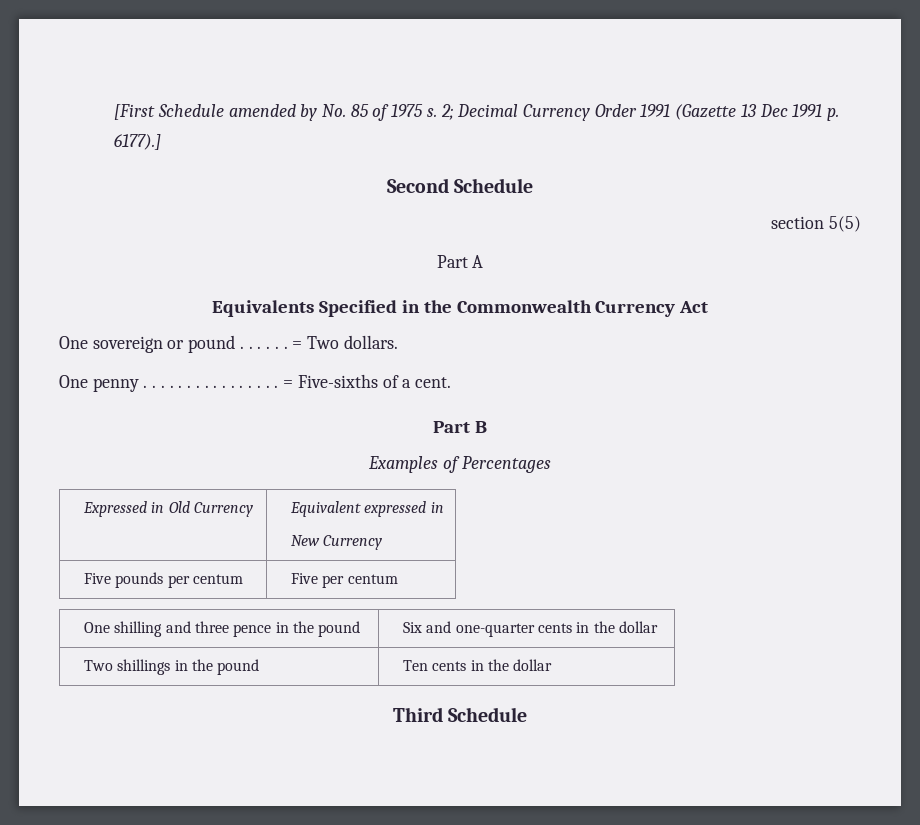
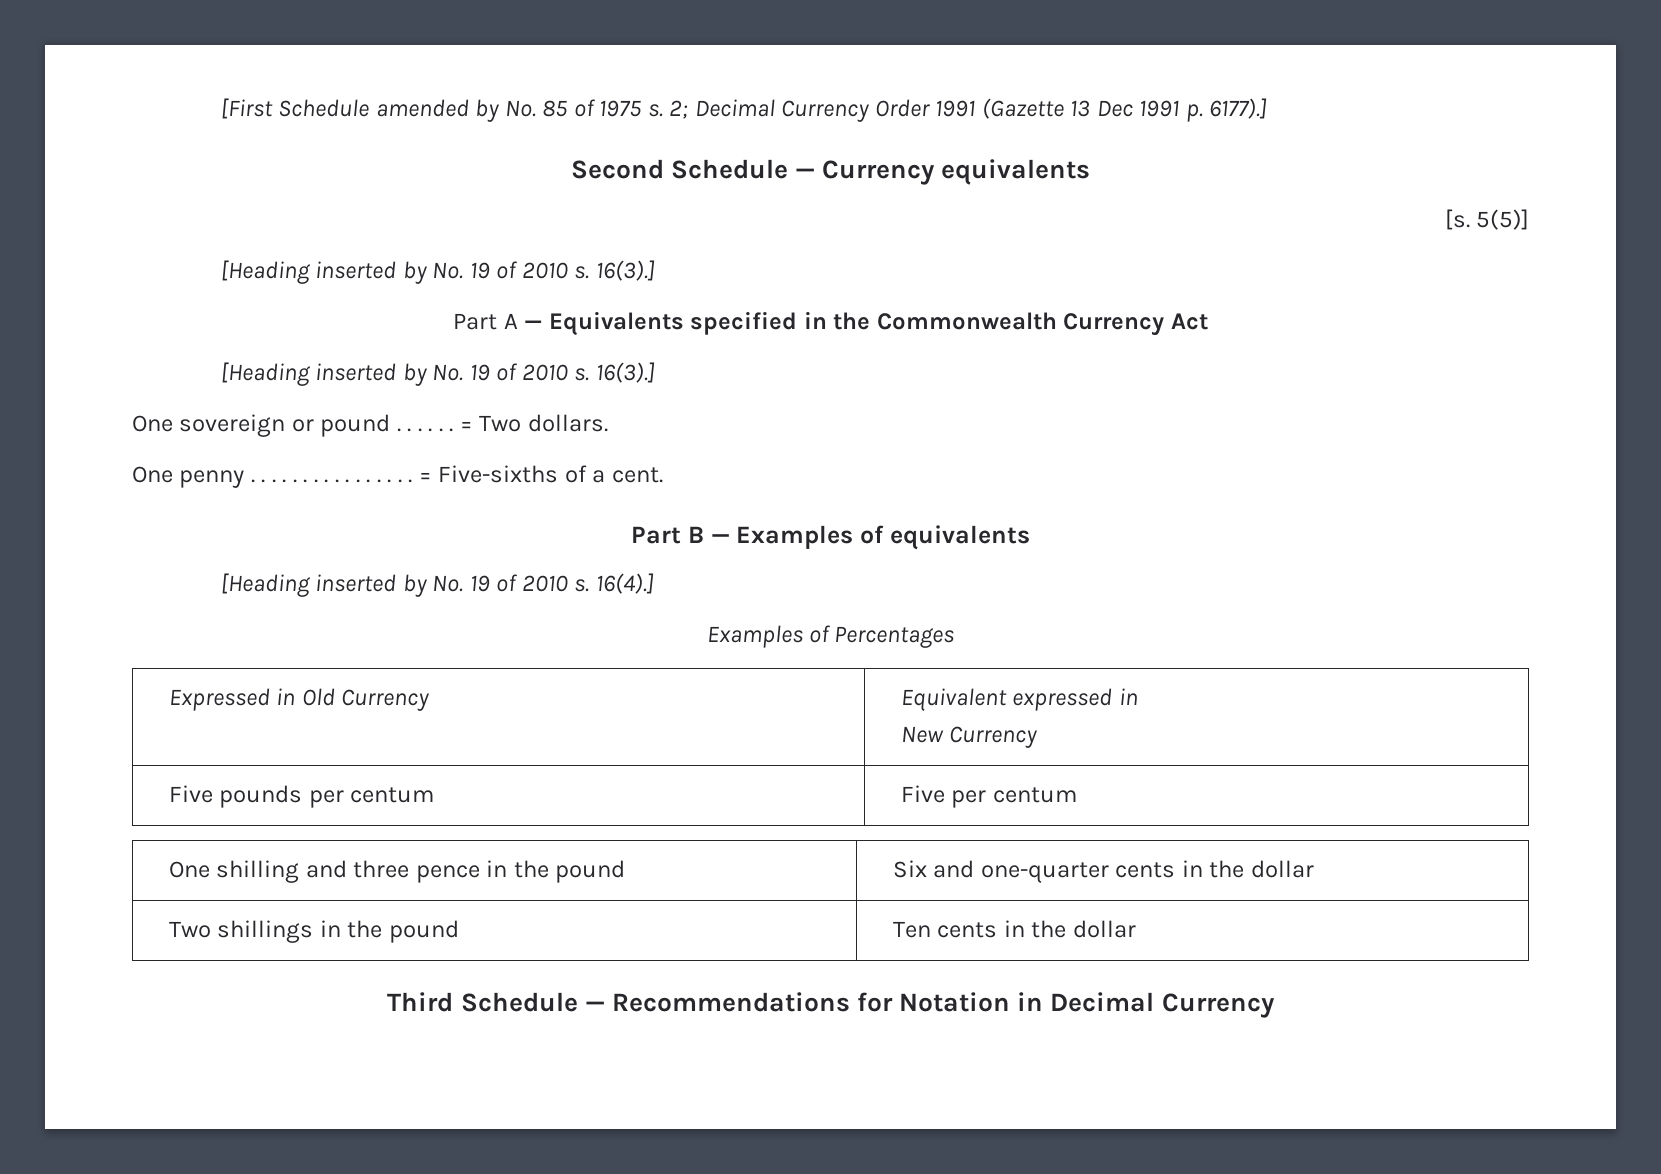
- Second Schedule
- section 5(5)
+ Second Schedule — Currency equivalents
+ [s. 5(5)]
+ [Heading inserted by No. 19 of 2010 s. 16(3).]
- Part A
- Equivalents Specified in the Commonwealth Currency Act
+ Part A — Equivalents specified in the Commonwealth Currency Act
+ [Heading inserted by No. 19 of 2010 s. 16(3).]
- Part B
+ Part B — Examples of equivalents
+ [Heading inserted by No. 19 of 2010 s. 16(4).]
- Third Schedule
+ Third Schedule — Recommendations for Notation in Decimal Currency

